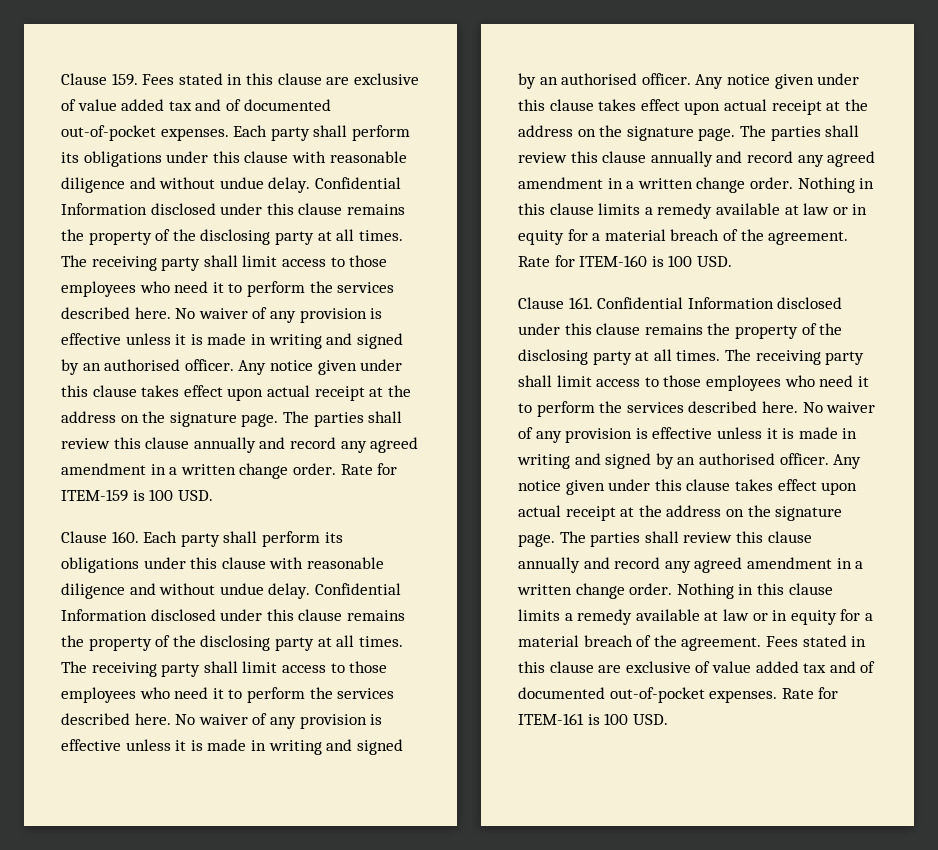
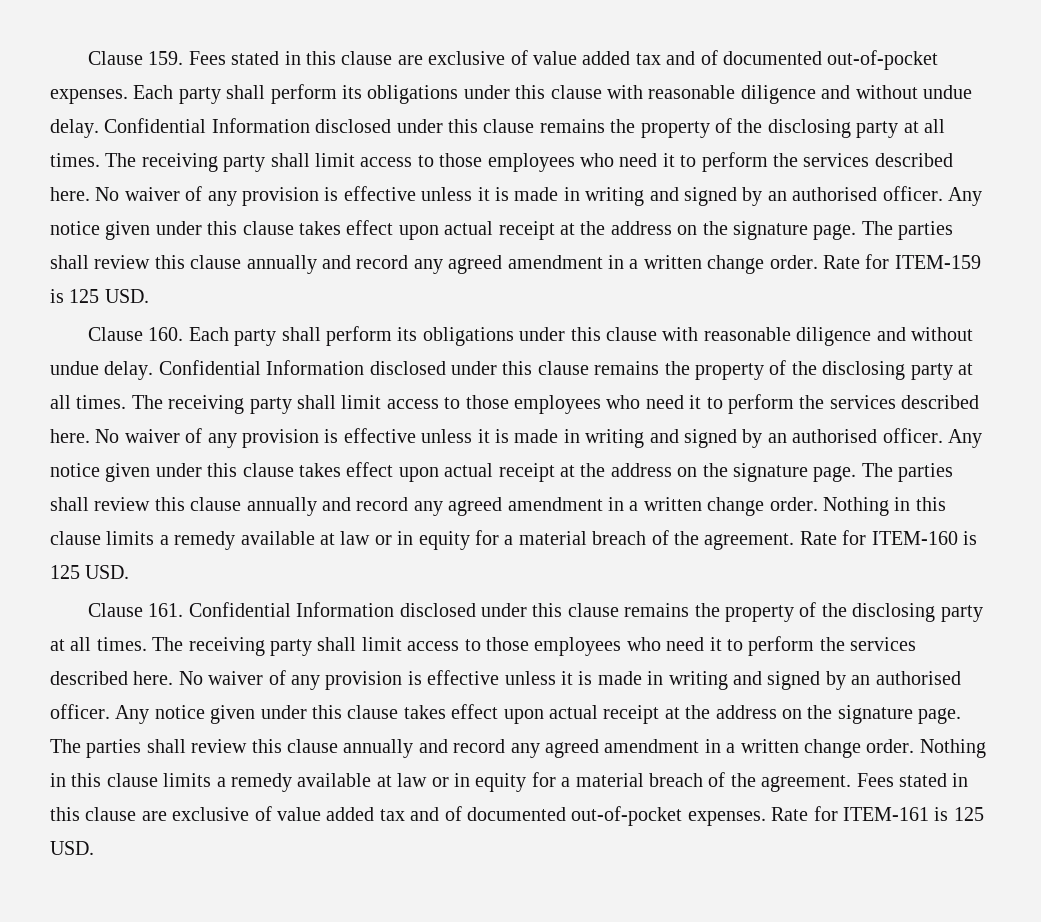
- Rate for ITEM-159 is 100 USD.
+ Rate for ITEM-159 is 125 USD.
- Rate for ITEM-160 is 100 USD.
+ Rate for ITEM-160 is 125 USD.
- Rate for ITEM-161 is 100 USD.
+ Rate for ITEM-161 is 125 USD.

